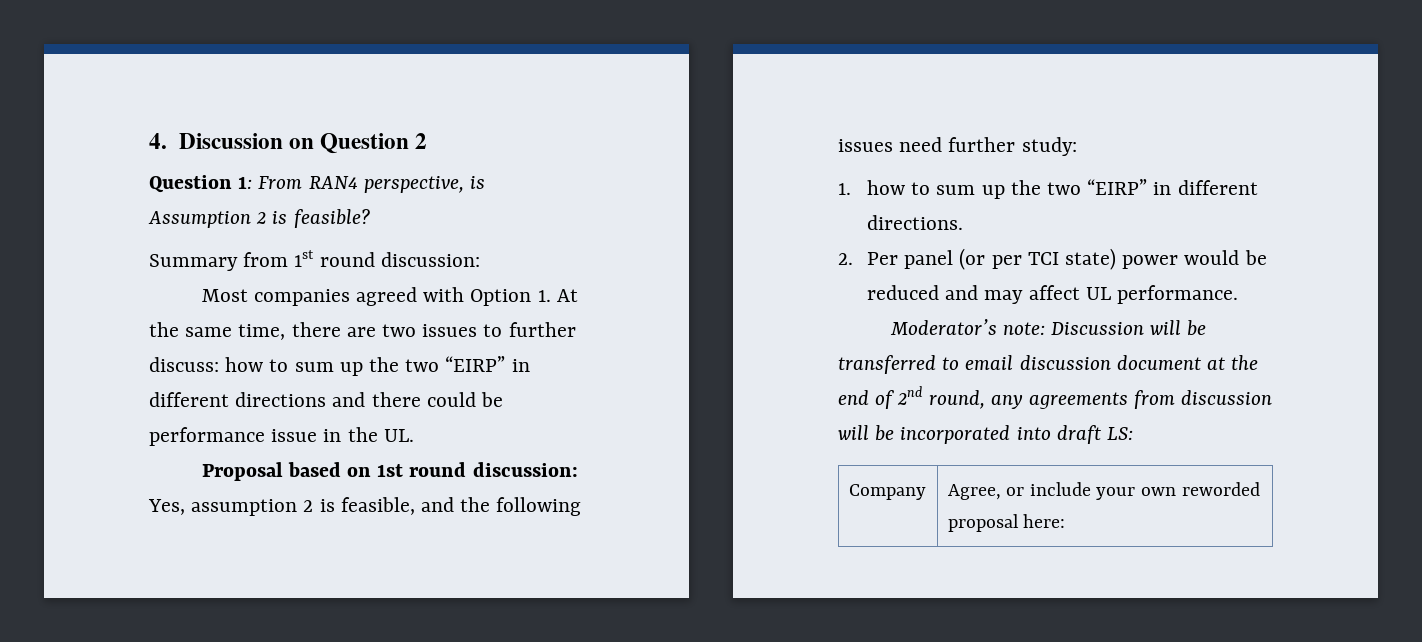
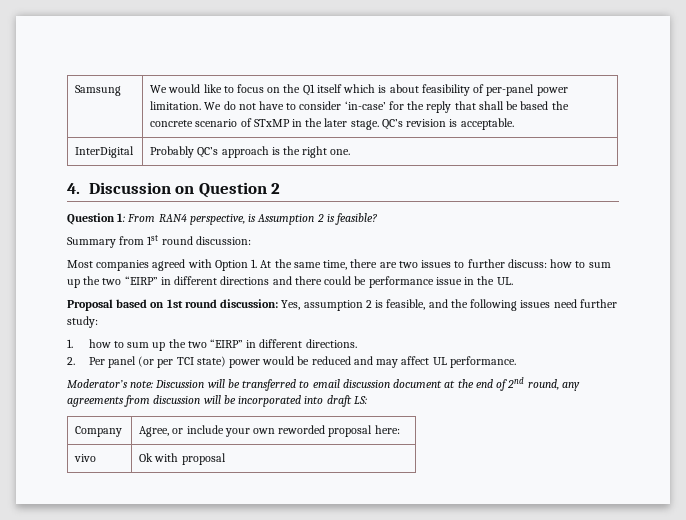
+ Samsung | We would like to focus on the Q1 itself which is about feasibility of per-panel power limitation. We do not have to consider ‘in-case’ for the reply that shall be based the concrete scenario of STxMP in the later stage. QC’s revision is acceptable.
+ InterDigital | Probably QC’s approach is the right one.
+ vivo | Ok with proposal

